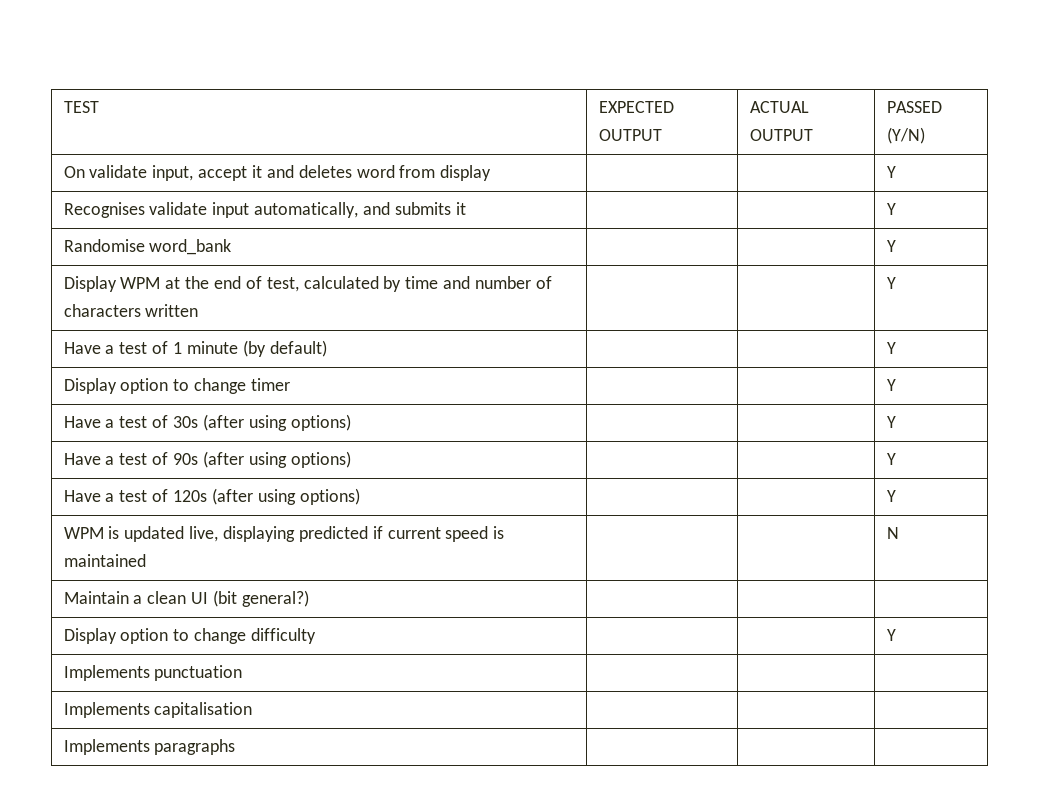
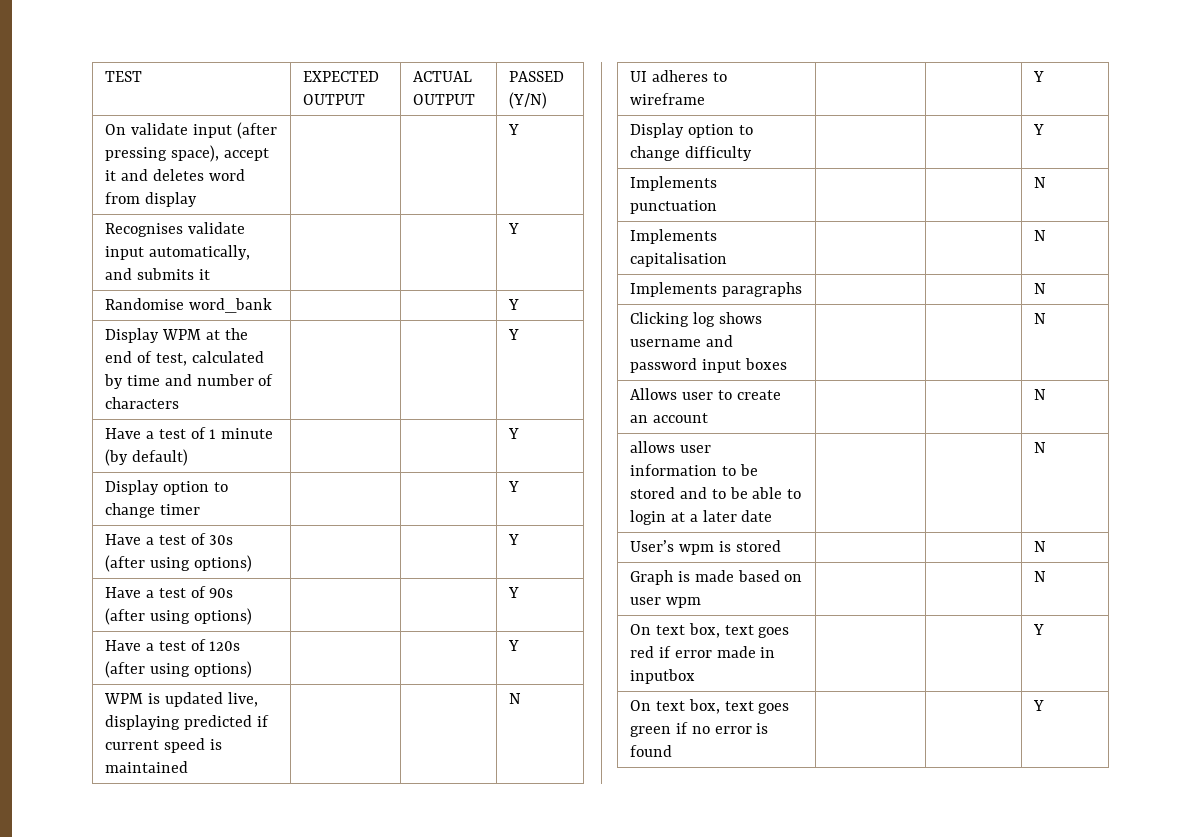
- On validate input, accept it and deletes word from display | | | Y
+ On validate input (after pressing space), accept it and deletes word from display | | | Y
- Display WPM at the end of test, calculated by time and number of characters written | | | Y
+ Display WPM at the end of test, calculated by time and number of characters | | | Y
- Maintain a clean UI (bit general?) | | |
+ UI adheres to wireframe | | | Y
- Implements punctuation | | |
+ Implements punctuation | | | N
- Implements capitalisation | | |
+ Implements capitalisation | | | N
- Implements paragraphs | | |
+ Implements paragraphs | | | N
+ Clicking log shows username and password input boxes | | | N
+ Allows user to create an account | | | N
+ allows user information to be stored and to be able to login at a later date | | | N
+ User’s wpm is stored | | | N
+ Graph is made based on user wpm | | | N
+ On text box, text goes red if error made in inputbox | | | Y
+ On text box, text goes green if no error is found | | | Y

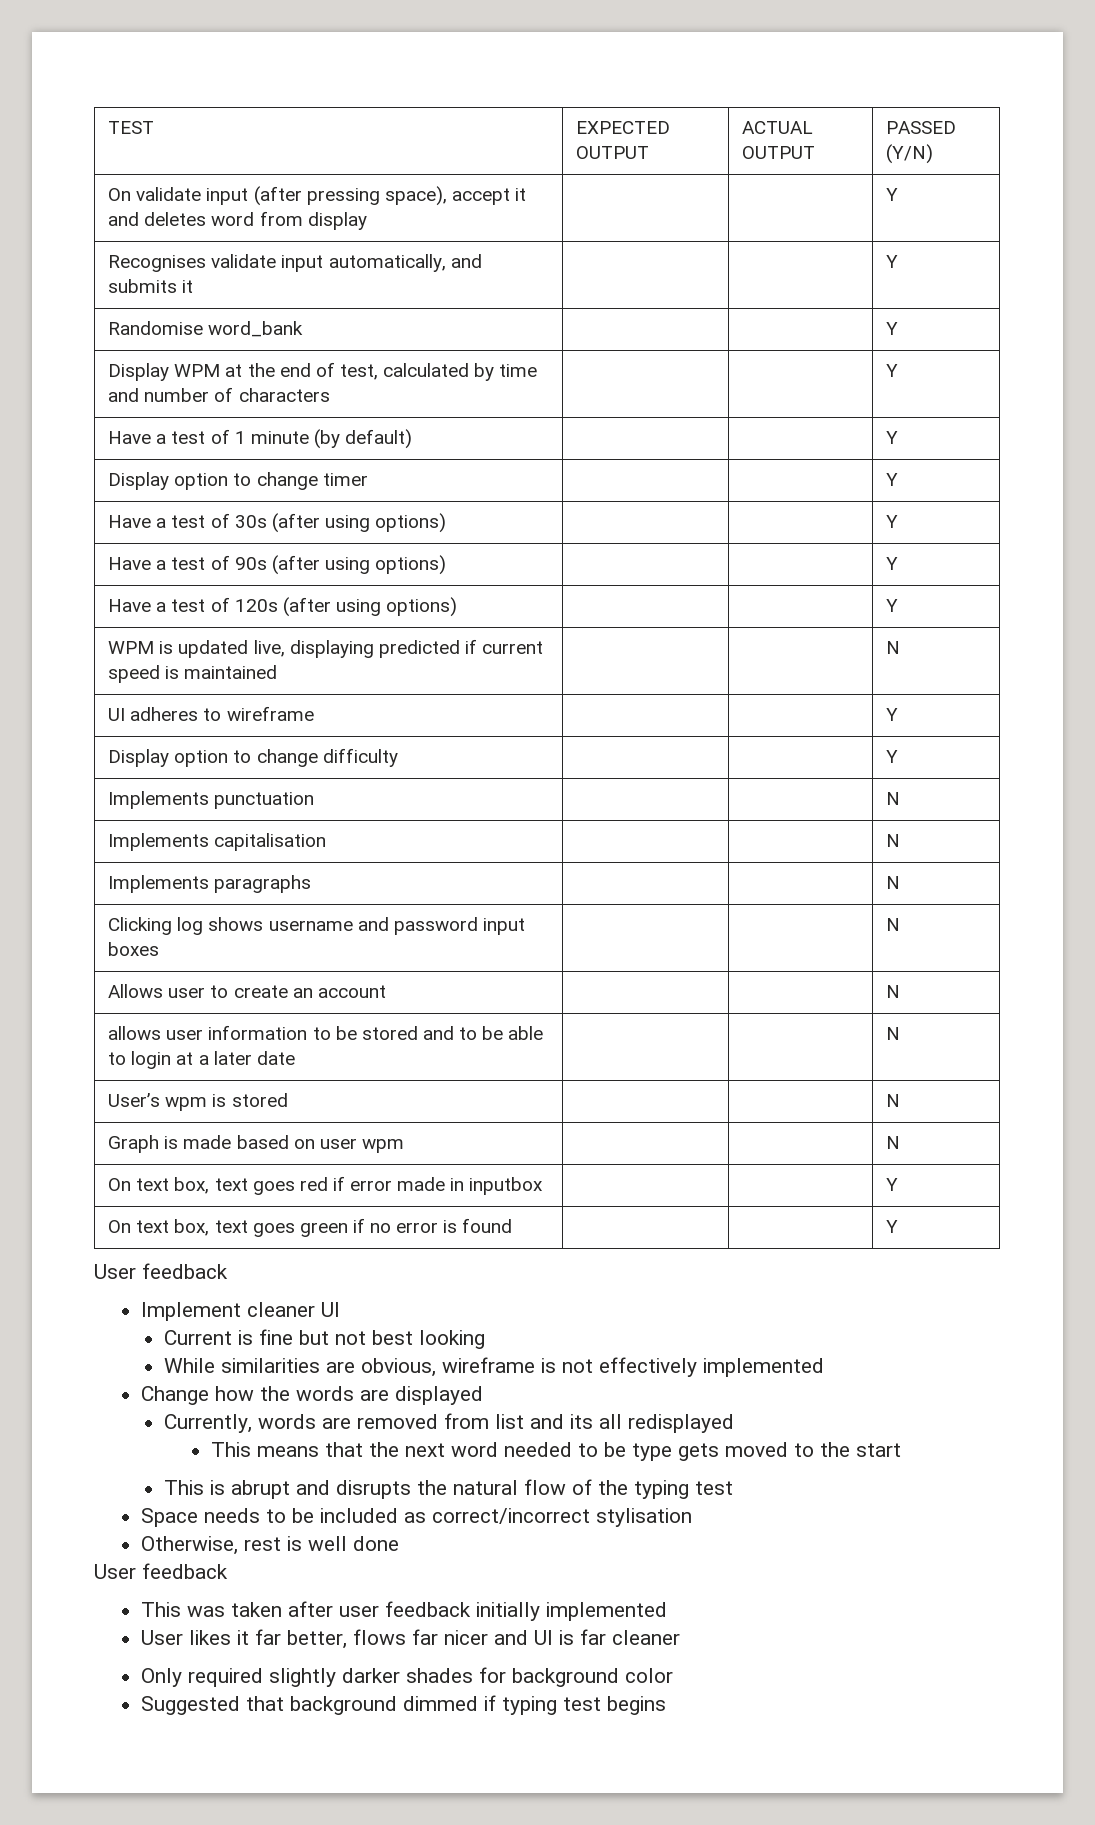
  On text box, text goes green if no error is found | | | Y
+ User feedback
+ Implement cleaner UI
+ Current is fine but not best looking
+ While similarities are obvious, wireframe is not effectively implemented
+ Change how the words are displayed
+ Currently, words are removed from list and its all redisplayed
+ This means that the next word needed to be type gets moved to the start
+ This is abrupt and disrupts the natural flow of the typing test
+ Space needs to be included as correct/incorrect stylisation
+ Otherwise, rest is well done
+ User feedback
+ This was taken after user feedback initially implemented
+ User likes it far better, flows far nicer and UI is far cleaner
+ Only required slightly darker shades for background color
+ Suggested that background dimmed if typing test begins

